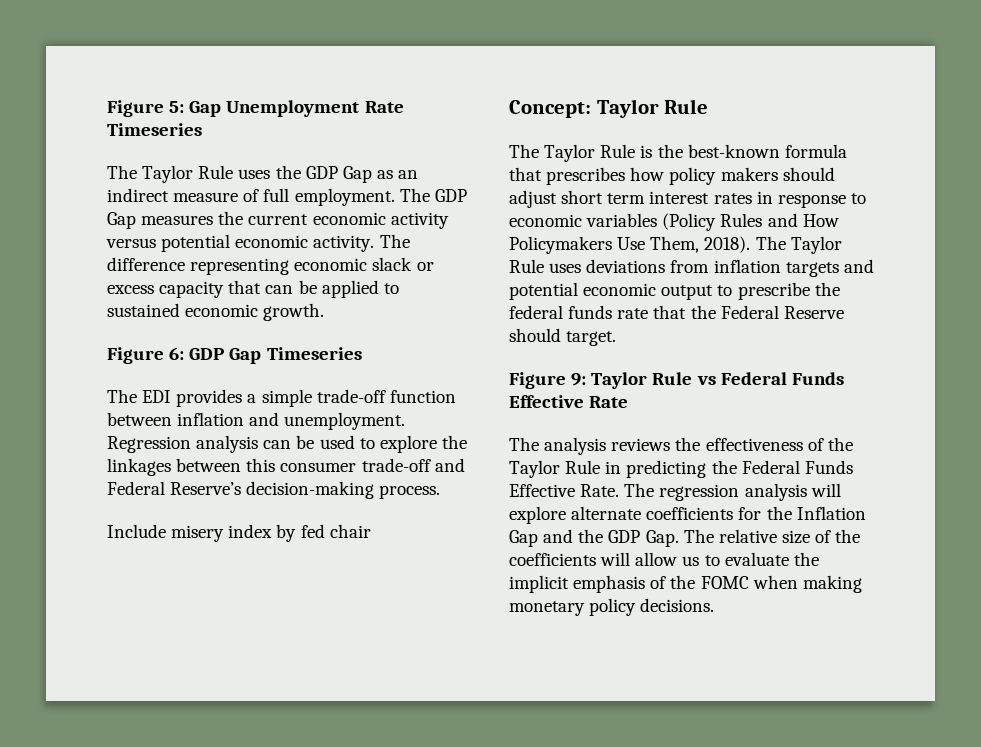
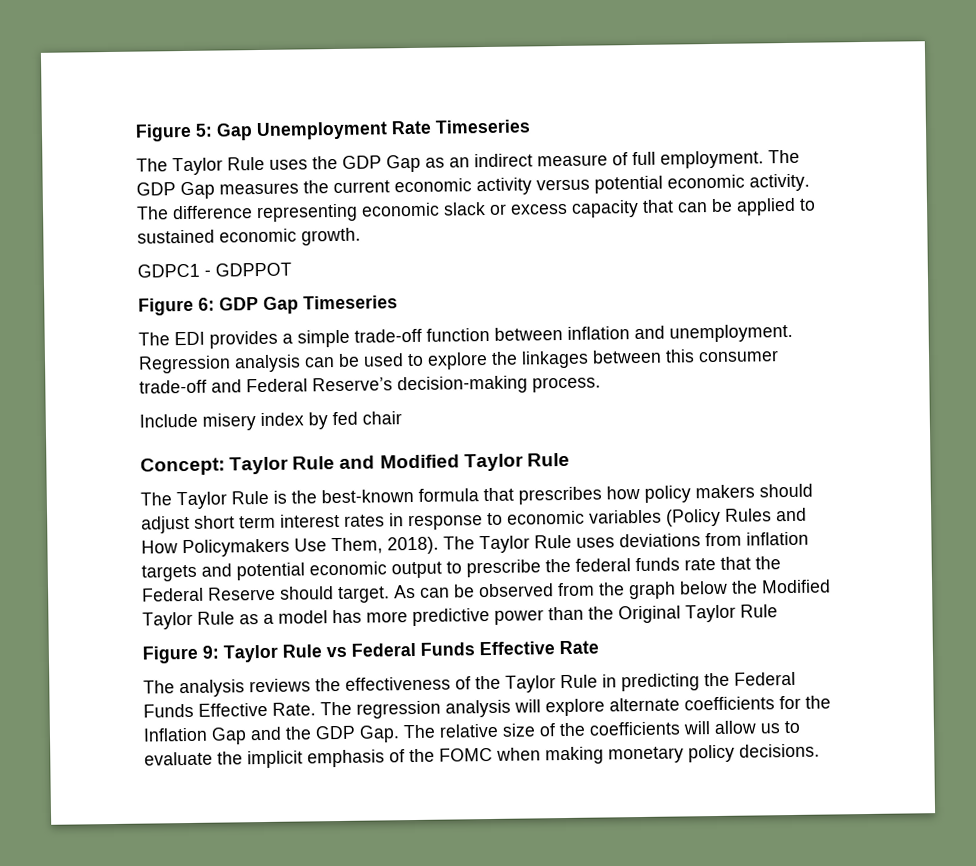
+ GDPC1 - GDPPOT
- Concept: Taylor Rule
+ Concept: Taylor Rule and Modified Taylor Rule
+ As can be observed from the graph below the Modified Taylor Rule as a model has more predictive power than the Original Taylor Rule

